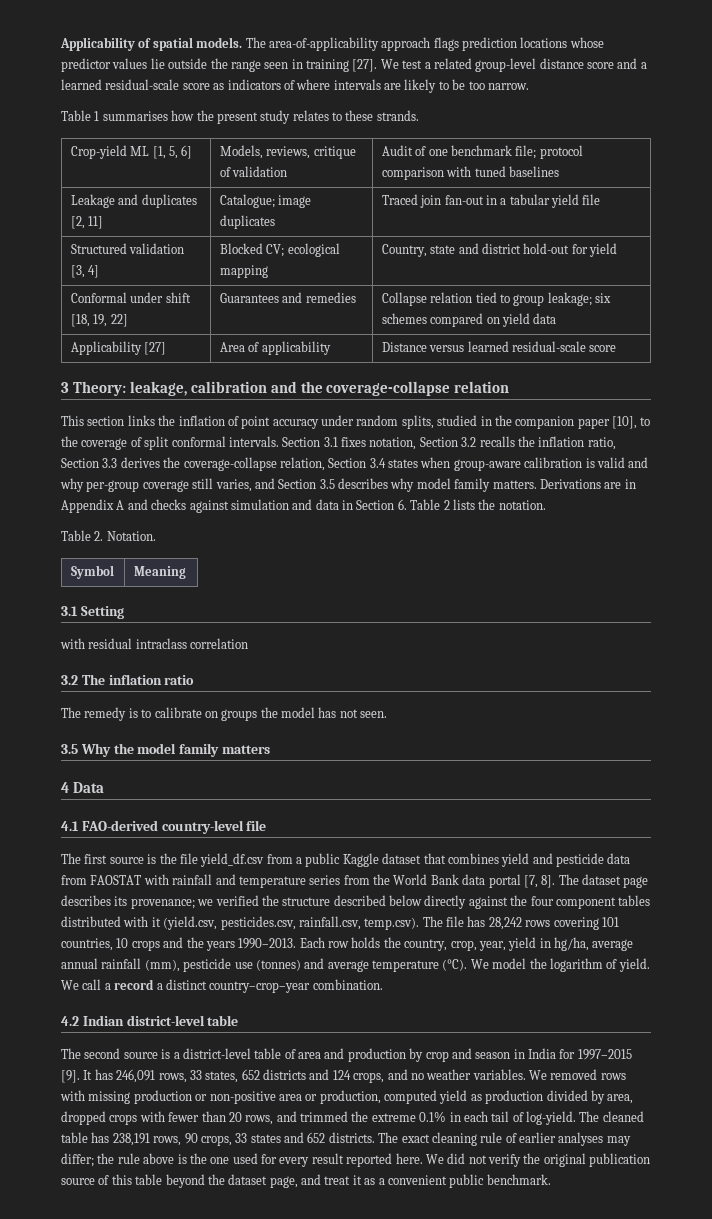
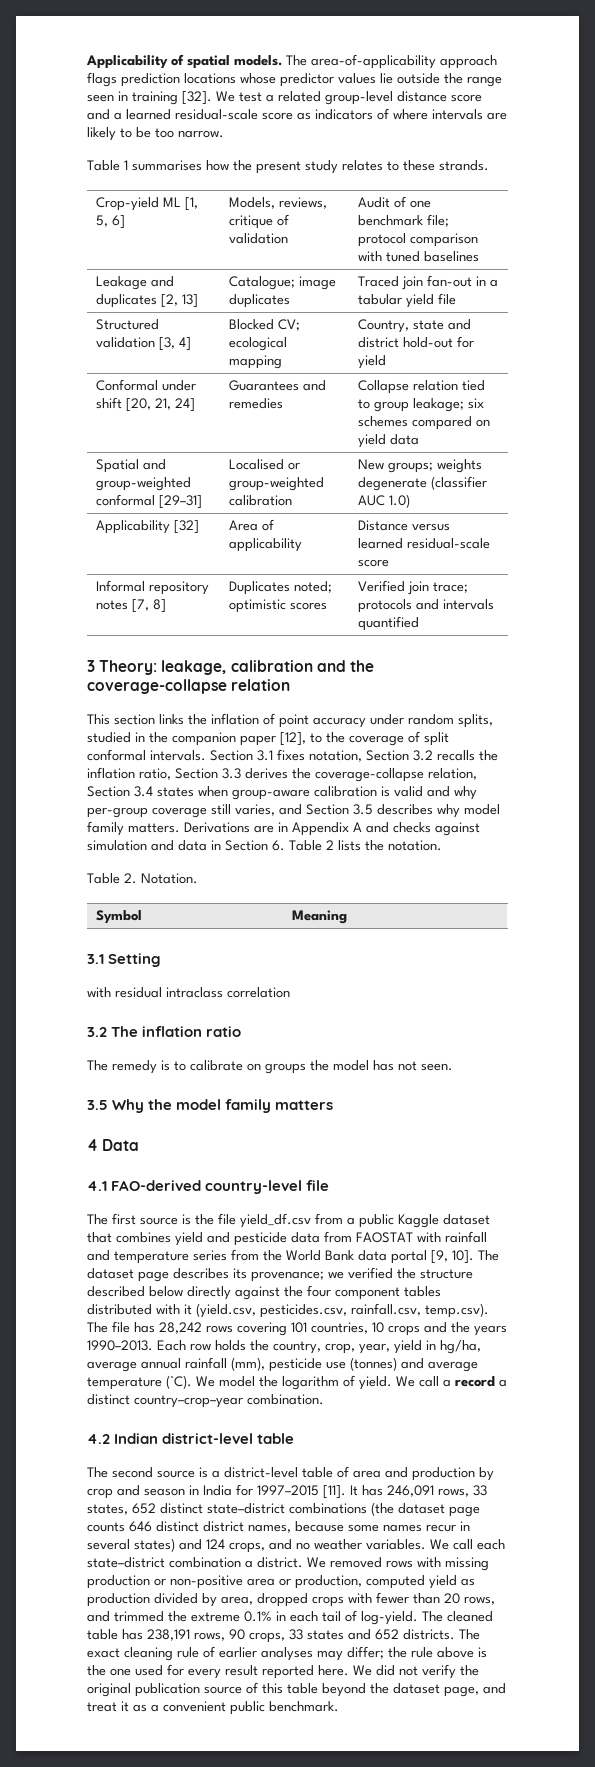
- The area-of-applicability approach flags prediction locations whose predictor values lie outside the range seen in training [27].
+ The area-of-applicability approach flags prediction locations whose predictor values lie outside the range seen in training [32].
- Leakage and duplicates [2, 11] | Catalogue; image duplicates | Traced join fan-out in a tabular yield file
+ Leakage and duplicates [2, 13] | Catalogue; image duplicates | Traced join fan-out in a tabular yield file
- Conformal under shift [18, 19, 22] | Guarantees and remedies | Collapse relation tied to group leakage; six schemes compared on yield data
+ Conformal under shift [20, 21, 24] | Guarantees and remedies | Collapse relation tied to group leakage; six schemes compared on yield data
- Applicability [27] | Area of applicability | Distance versus learned residual-scale score
+ Spatial and group-weighted conformal [29–31] | Localised or group-weighted calibration | New groups; weights degenerate (classifier AUC 1.0)
+ Applicability [32] | Area of applicability | Distance versus learned residual-scale score
+ Informal repository notes [7, 8] | Duplicates noted; optimistic scores | Verified join trace; protocols and intervals quantified
- This section links the inflation of point accuracy under random splits, studied in the companion paper [10], to the coverage of split conformal intervals.
+ This section links the inflation of point accuracy under random splits, studied in the companion paper [12], to the coverage of split conformal intervals.
- The first source is the file yield_df.csv from a public Kaggle dataset that combines yield and pesticide data from FAOSTAT with rainfall and temperature series from the World Bank data portal [7, 8].
+ The first source is the file yield_df.csv from a public Kaggle dataset that combines yield and pesticide data from FAOSTAT with rainfall and temperature series from the World Bank data portal [9, 10].
- The second source is a district-level table of area and production by crop and season in India for 1997–2015 [9].
+ The second source is a district-level table of area and production by crop and season in India for 1997–2015 [11].
- It has 246,091 rows, 33 states, 652 districts and 124 crops, and no weather variables.
+ It has 246,091 rows, 33 states, 652 distinct state–district combinations (the dataset page counts 646 distinct district names, because some names recur in several states) and 124 crops, and no weather variables.
- We removed rows with missing production or non-positive area or production, computed yield as production divided by area, dropped crops with fewer than 20 rows, and trimmed the extreme 0.1% in each tail of log-yield.
+ We call each state–district combination a district. We removed rows with missing production or non-positive area or production, computed yield as production divided by area, dropped crops with fewer than 20 rows, and trimmed the extreme 0.1% in each tail of log-yield.

